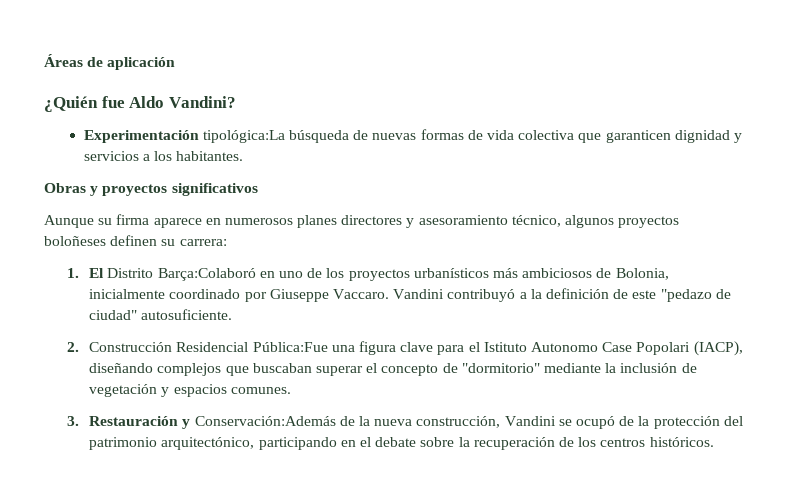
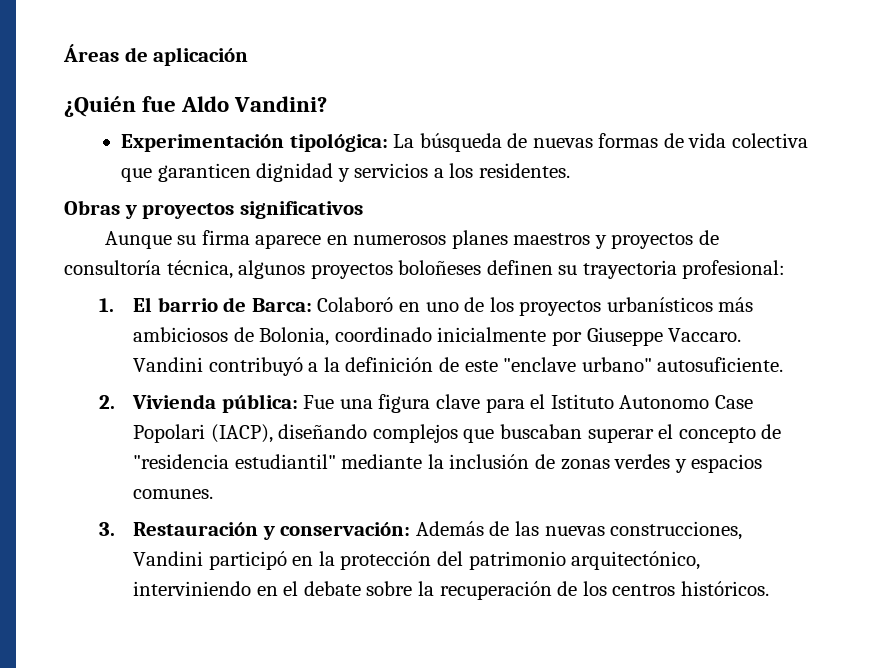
- Experimentación tipológica:La búsqueda de nuevas formas de vida colectiva que garanticen dignidad y servicios a los habitantes.
+ Experimentación tipológica: La búsqueda de nuevas formas de vida colectiva que garanticen dignidad y servicios a los residentes.
- Aunque su firma aparece en numerosos planes directores y asesoramiento técnico, algunos proyectos boloñeses definen su carrera:
+ Aunque su firma aparece en numerosos planes maestros y proyectos de consultoría técnica, algunos proyectos boloñeses definen su trayectoria profesional:
- 1. El Distrito Barça:Colaboró en uno de los proyectos urbanísticos más ambiciosos de Bolonia, inicialmente coordinado por Giuseppe Vaccaro.
+ 1. El barrio de Barca: Colaboró en uno de los proyectos urbanísticos más ambiciosos de Bolonia, coordinado inicialmente por Giuseppe Vaccaro.
- Vandini contribuyó a la definición de este "pedazo de ciudad" autosuficiente.
+ Vandini contribuyó a la definición de este "enclave urbano" autosuficiente.
- 2. Construcción Residencial Pública:Fue una figura clave para el Istituto Autonomo Case Popolari (IACP), diseñando complejos que buscaban superar el concepto de "dormitorio" mediante la inclusión de vegetación y espacios comunes.
+ 2. Vivienda pública: Fue una figura clave para el Istituto Autonomo Case Popolari (IACP), diseñando complejos que buscaban superar el concepto de "residencia estudiantil" mediante la inclusión de zonas verdes y espacios comunes.
- 3. Restauración y Conservación:Además de la nueva construcción, Vandini se ocupó de la protección del patrimonio arquitectónico, participando en el debate sobre la recuperación de los centros históricos.
+ 3. Restauración y conservación: Además de las nuevas construcciones, Vandini participó en la protección del patrimonio arquitectónico, interviniendo en el debate sobre la recuperación de los centros históricos.

